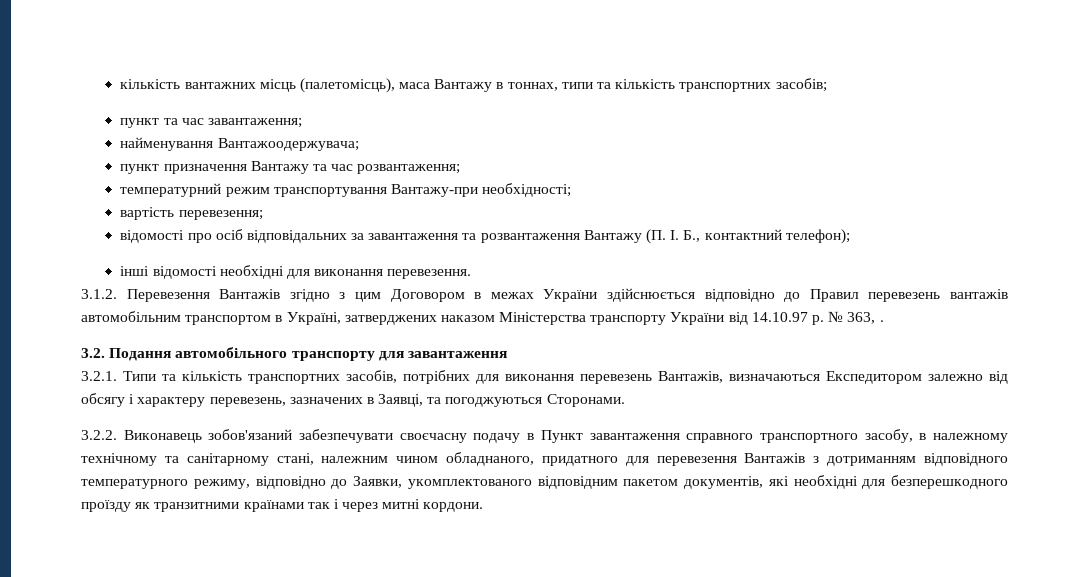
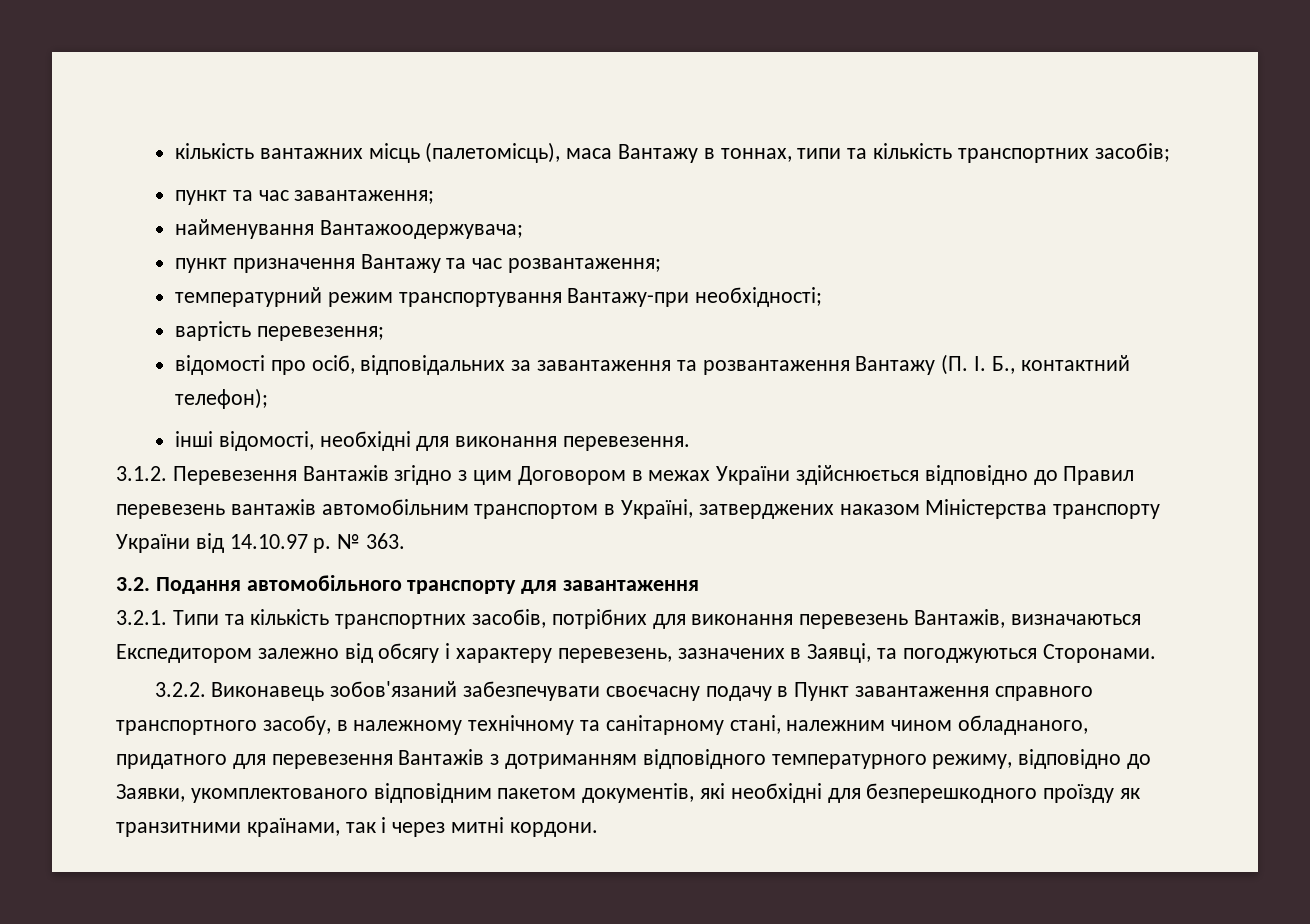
- відомості про осіб відповідальних за завантаження та розвантаження Вантажу (П. І. Б., контактний телефон);
+ відомості про осіб, відповідальних за завантаження та розвантаження Вантажу (П. І. Б., контактний телефон);
- інші відомості необхідні для виконання перевезення.
+ інші відомості, необхідні для виконання перевезення.
- № 363, .
+ № 363.
- 3.2.2. Виконавець зобов'язаний забезпечувати своєчасну подачу в Пункт завантаження справного транспортного засобу, в належному технічному та санітарному стані, належним чином обладнаного, придатного для перевезення Вантажів з дотриманням відповідного температурного режиму, відповідно до Заявки, укомплектованого відповідним пакетом документів, які необхідні для безперешкодного проїзду як транзитними країнами так і через митні кордони.
+ 3.2.2. Виконавець зобов'язаний забезпечувати своєчасну подачу в Пункт завантаження справного транспортного засобу, в належному технічному та санітарному стані, належним чином обладнаного, придатного для перевезення Вантажів з дотриманням відповідного температурного режиму, відповідно до Заявки, укомплектованого відповідним пакетом документів, які необхідні для безперешкодного проїзду як транзитними країнами, так і через митні кордони.

